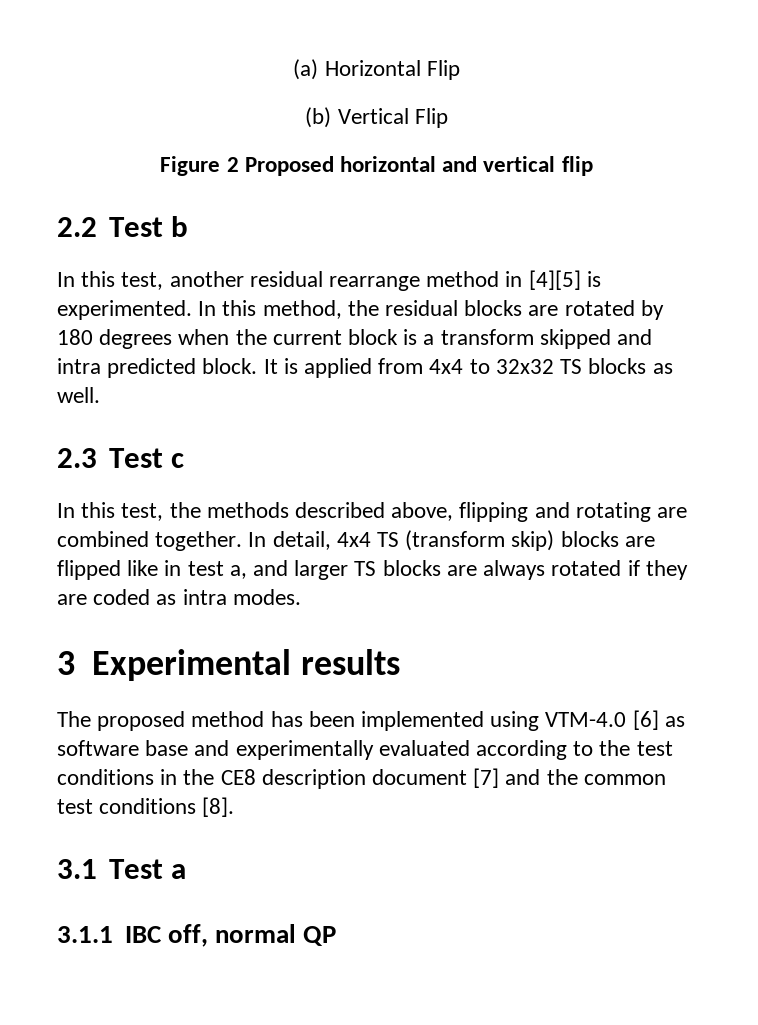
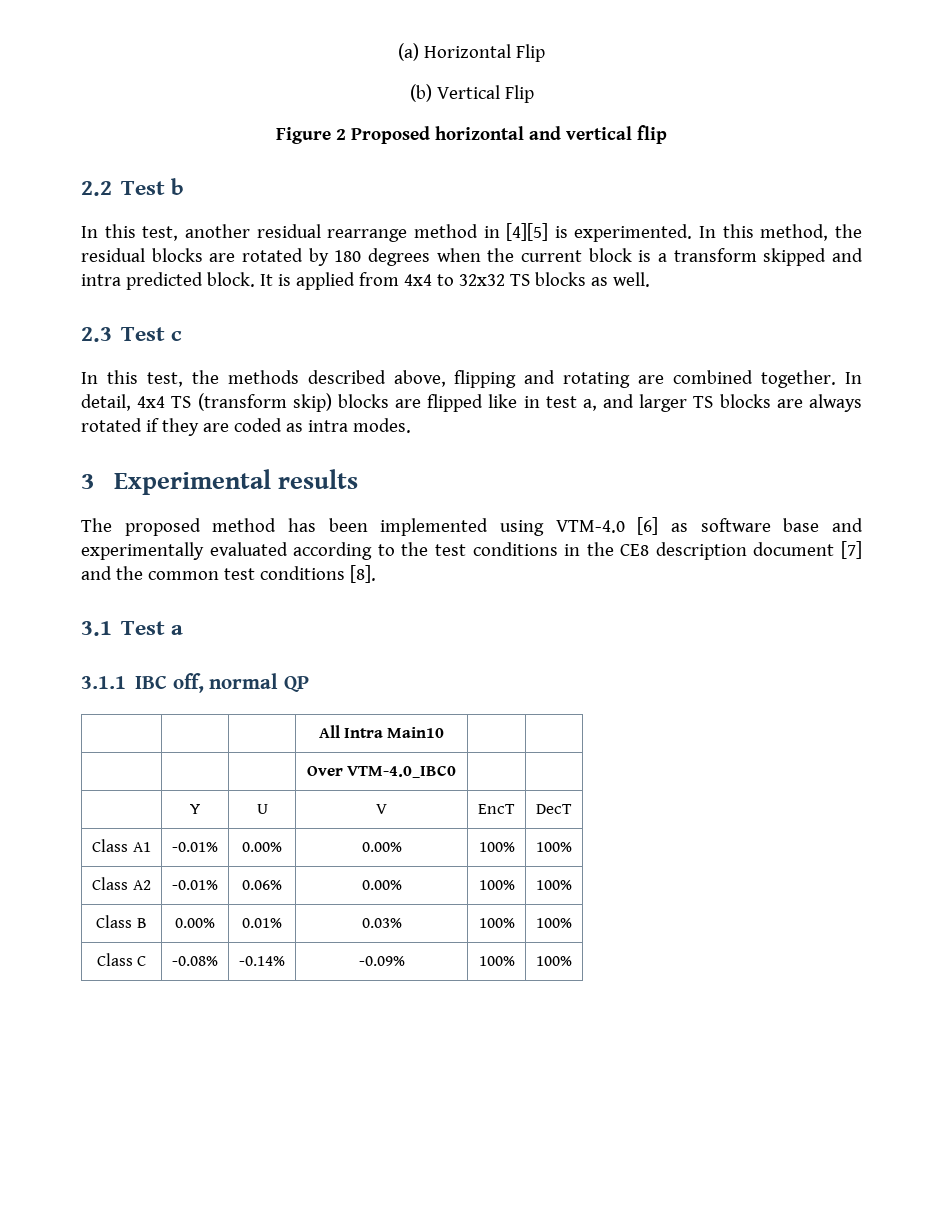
+ | | | All Intra Main10 | |
+ | | | Over VTM-4.0_IBC0 | |
+ | Y | U | V | EncT | DecT
+ Class A1 | -0.01% | 0.00% | 0.00% | 100% | 100%
+ Class A2 | -0.01% | 0.06% | 0.00% | 100% | 100%
+ Class B | 0.00% | 0.01% | 0.03% | 100% | 100%
+ Class C | -0.08% | -0.14% | -0.09% | 100% | 100%

